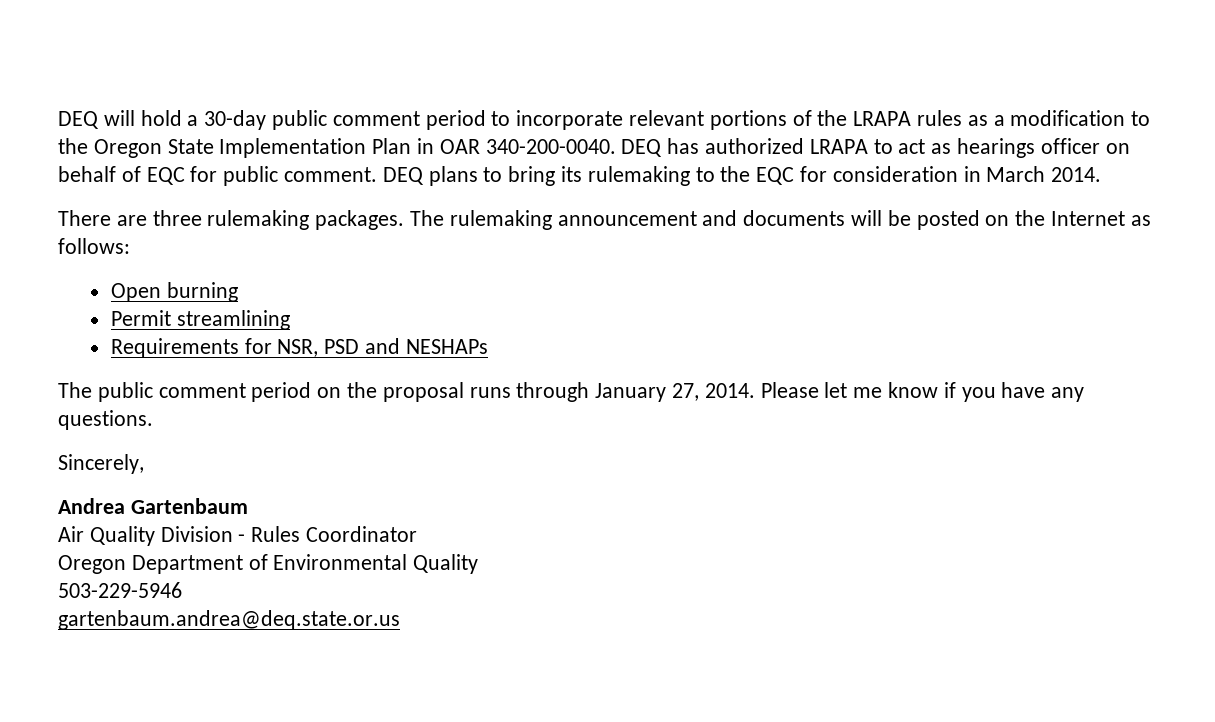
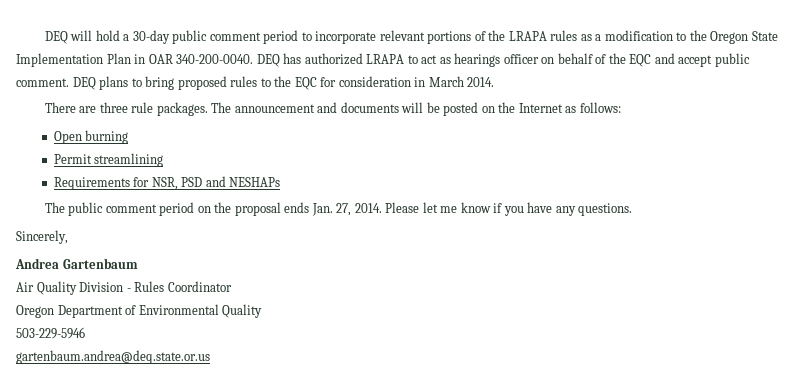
- DEQ has authorized LRAPA to act as hearings officer on behalf of EQC for public comment.
+ DEQ has authorized LRAPA to act as hearings officer on behalf of the EQC and accept public comment.
- DEQ plans to bring its rulemaking to the EQC for consideration in March 2014.
+ DEQ plans to bring proposed rules to the EQC for consideration in March 2014.
- There are three rulemaking packages.
+ There are three rule packages.
- The rulemaking announcement and documents will be posted on the Internet as follows:
+ The announcement and documents will be posted on the Internet as follows:
- The public comment period on the proposal runs through January 27, 2014.
+ The public comment period on the proposal ends Jan. 27, 2014.

